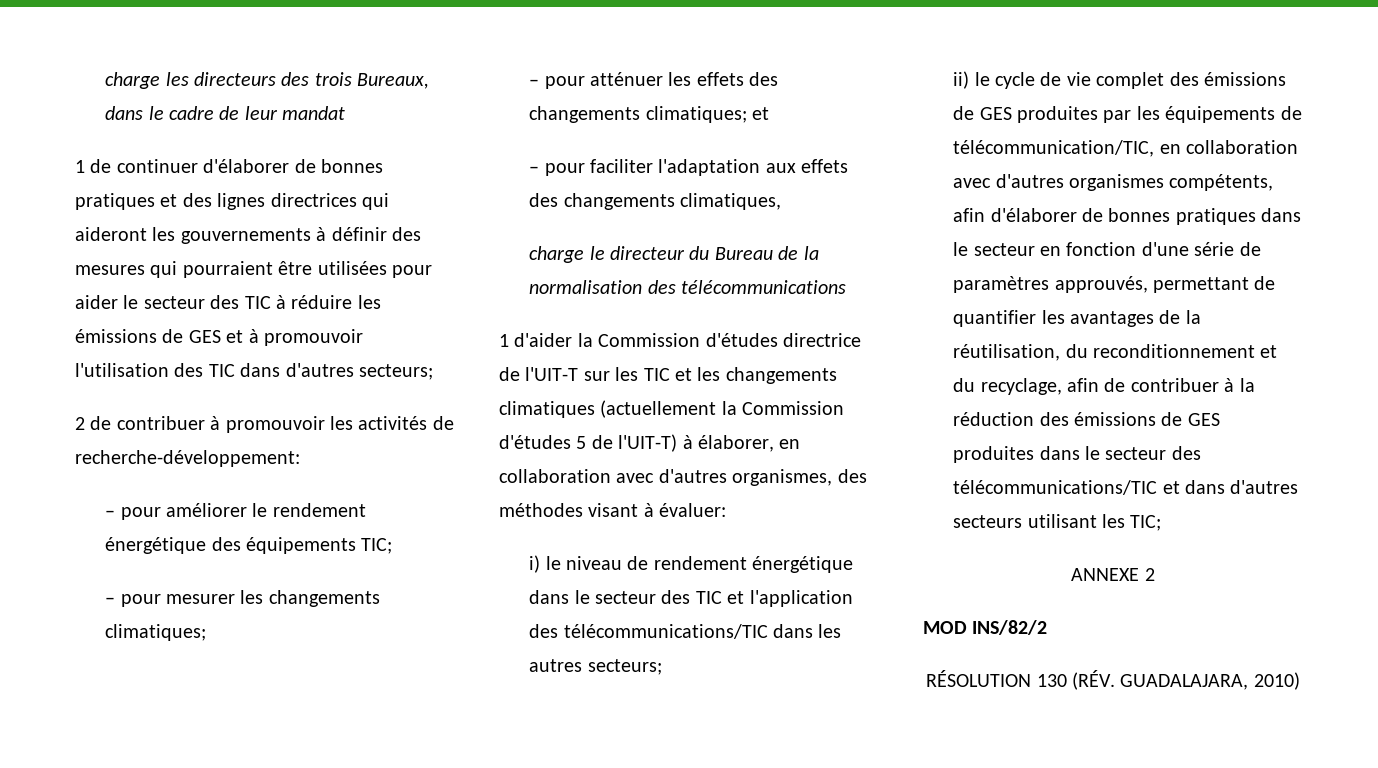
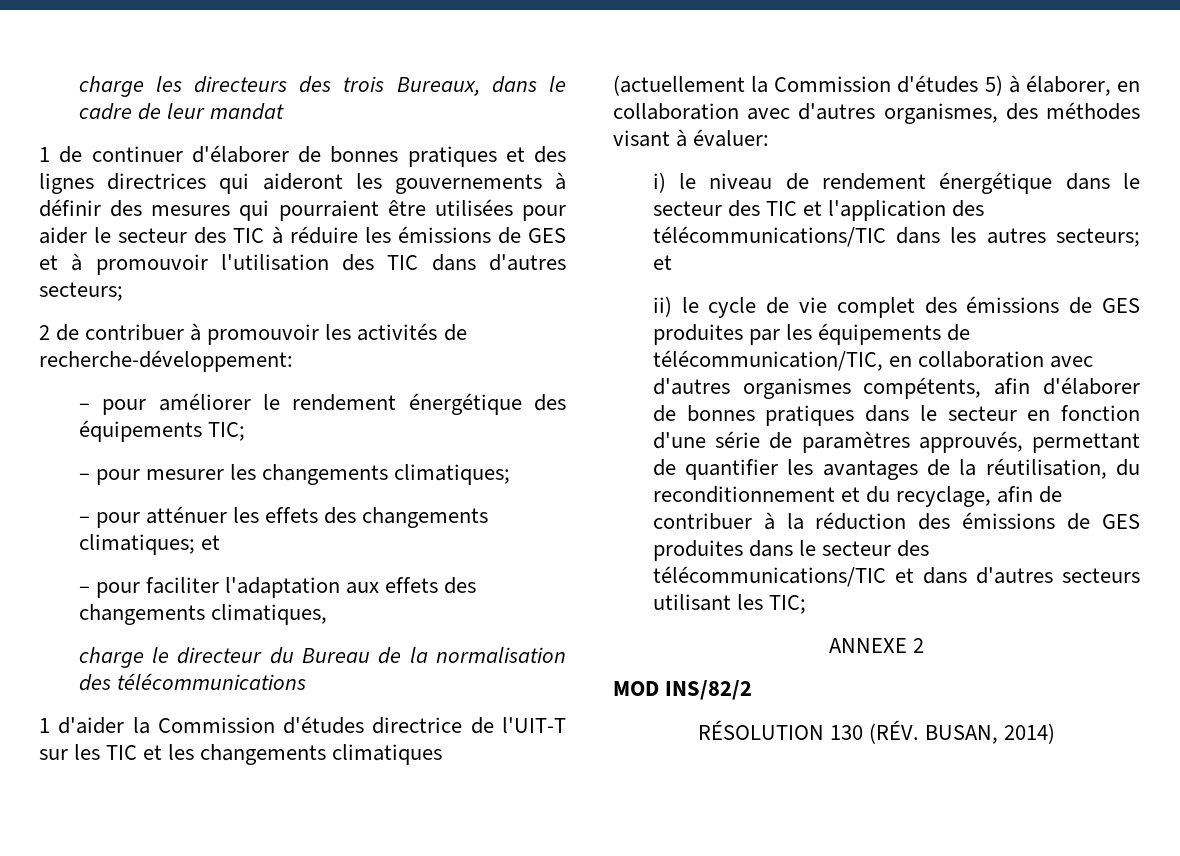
- 1 d'aider la Commission d'études directrice de l'UIT-T sur les TIC et les changements climatiques (actuellement la Commission d'études 5 de l'UIT-T) à élaborer, en collaboration avec d'autres organismes, des méthodes visant à évaluer:
+ 1 d'aider la Commission d'études directrice de l'UIT-T sur les TIC et les changements climatiques (actuellement la Commission d'études 5) à élaborer, en collaboration avec d'autres organismes, des méthodes visant à évaluer:
- i) le niveau de rendement énergétique dans le secteur des TIC et l'application des télécommunications/TIC dans les autres secteurs;
+ i) le niveau de rendement énergétique dans le secteur des TIC et l'application des télécommunications/TIC dans les autres secteurs; et
- RÉSOLUTION 130 (RÉV. GUADALAJARA, 2010)
+ RÉSOLUTION 130 (RÉV. BUSAN, 2014)

